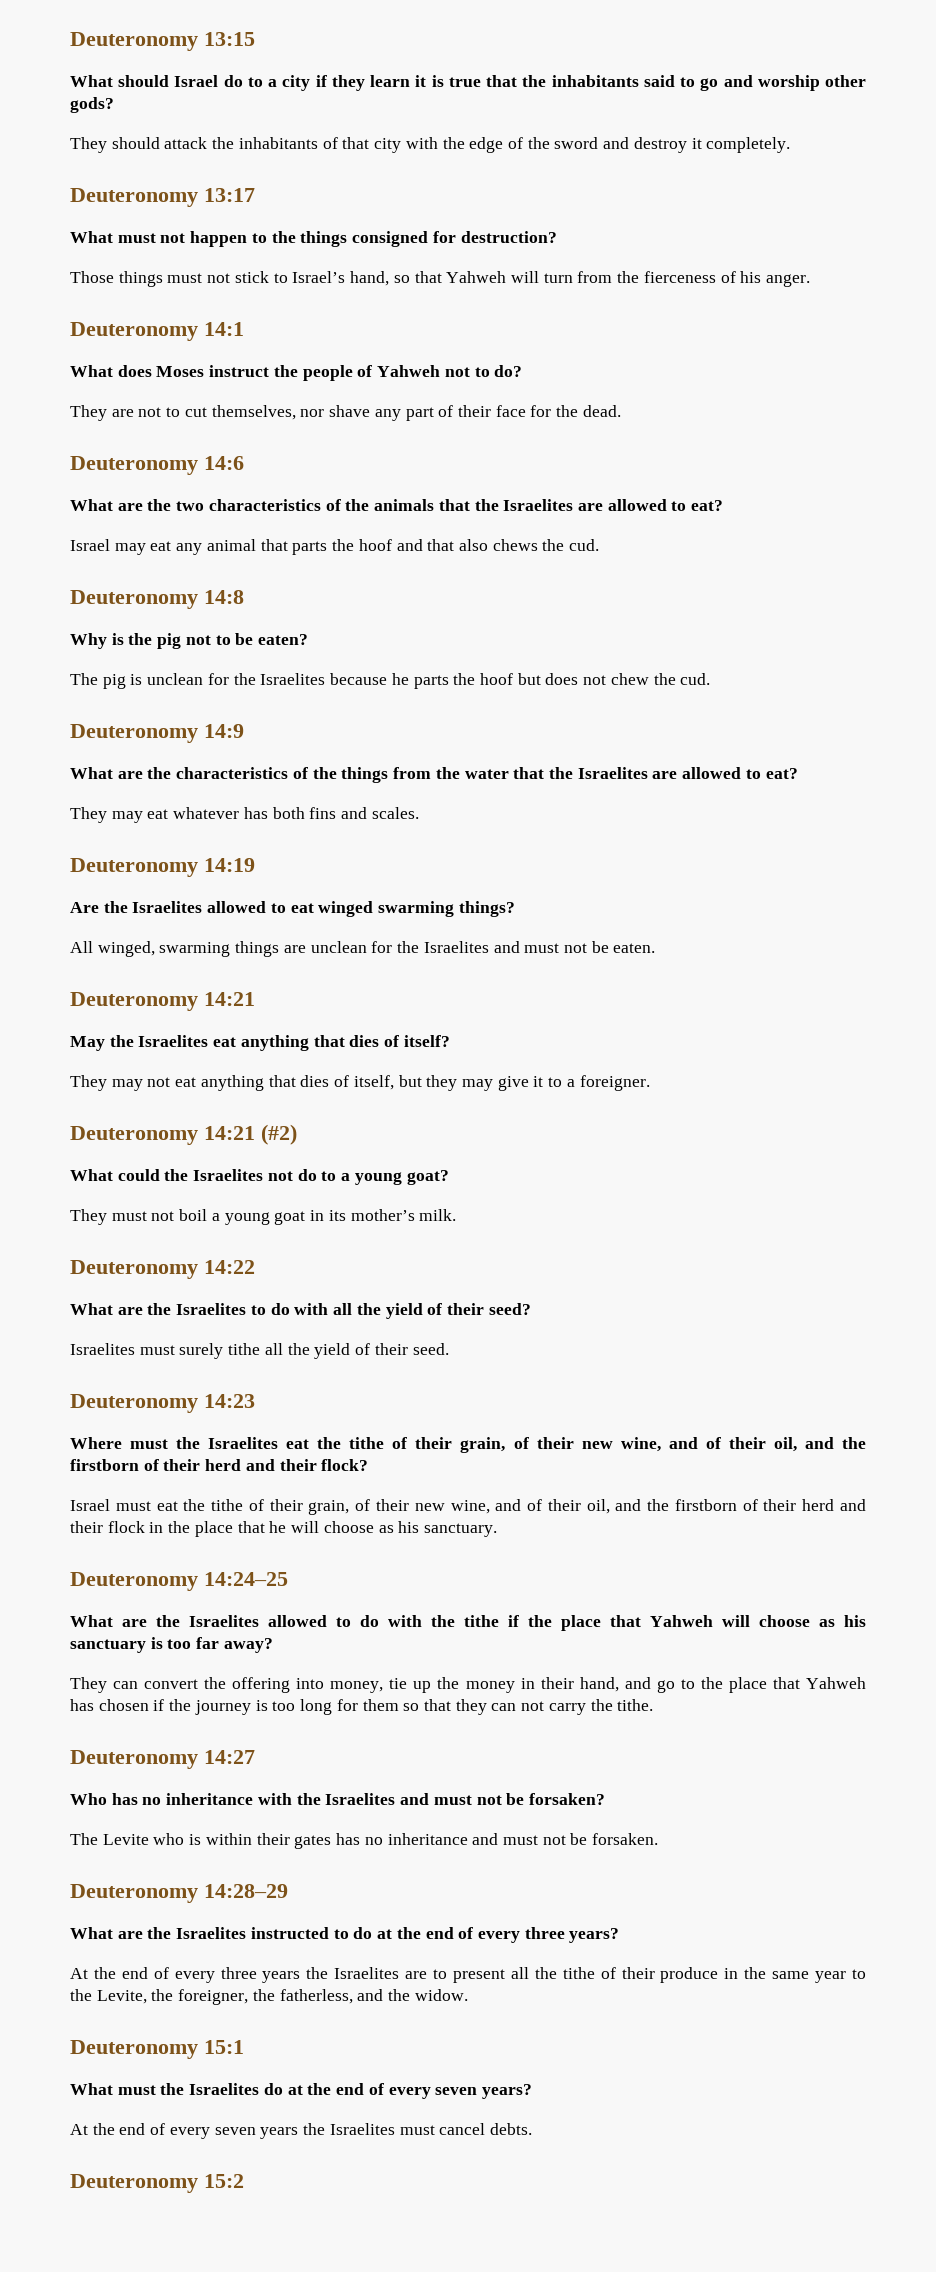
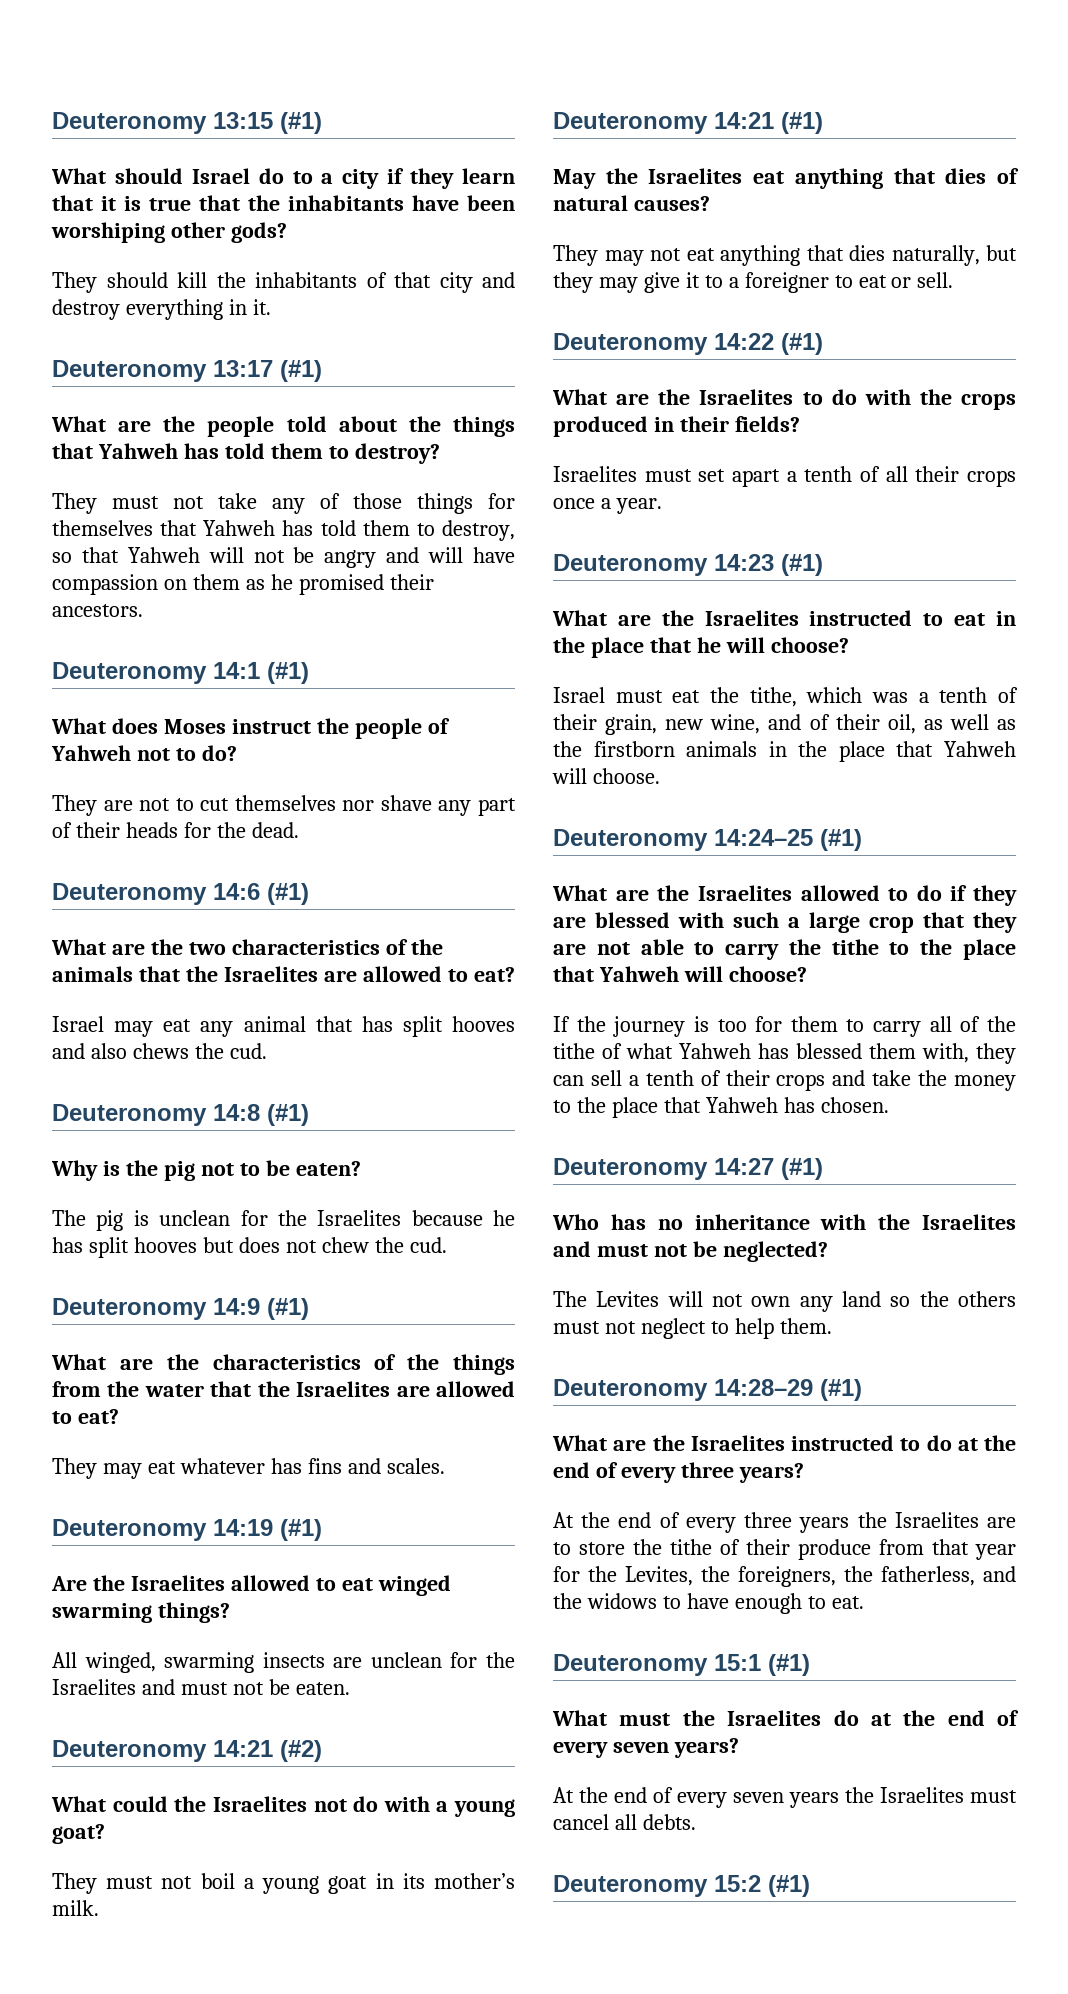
- Deuteronomy 13:15
+ Deuteronomy 13:15 (#1)
- What should Israel do to a city if they learn it is true that the inhabitants said to go and worship other gods?
+ What should Israel do to a city if they learn that it is true that the inhabitants have been worshiping other gods?
- They should attack the inhabitants of that city with the edge of the sword and destroy it completely.
+ They should kill the inhabitants of that city and destroy everything in it.
- Deuteronomy 13:17
- What must not happen to the things consigned for destruction?
- Those things must not stick to Israel’s hand, so that Yahweh will turn from the fierceness of his anger.
+ Deuteronomy 13:17 (#1)
+ What are the people told about the things that Yahweh has told them to destroy?
+ They must not take any of those things for themselves that Yahweh has told them to destroy, so that Yahweh will not be angry and will have compassion on them as he promised their ancestors.
- Deuteronomy 14:1
+ Deuteronomy 14:1 (#1)
- They are not to cut themselves, nor shave any part of their face for the dead.
+ They are not to cut themselves nor shave any part of their heads for the dead.
- Deuteronomy 14:6
+ Deuteronomy 14:6 (#1)
- Israel may eat any animal that parts the hoof and that also chews the cud.
+ Israel may eat any animal that has split hooves and also chews the cud.
- Deuteronomy 14:8
+ Deuteronomy 14:8 (#1)
- The pig is unclean for the Israelites because he parts the hoof but does not chew the cud.
+ The pig is unclean for the Israelites because he has split hooves but does not chew the cud.
- Deuteronomy 14:9
+ Deuteronomy 14:9 (#1)
- They may eat whatever has both fins and scales.
+ They may eat whatever has fins and scales.
- Deuteronomy 14:19
+ Deuteronomy 14:19 (#1)
- All winged, swarming things are unclean for the Israelites and must not be eaten.
- Deuteronomy 14:21
- May the Israelites eat anything that dies of itself?
- They may not eat anything that dies of itself, but they may give it to a foreigner.
+ All winged, swarming insects are unclean for the Israelites and must not be eaten.
- What could the Israelites not do to a young goat?
+ What could the Israelites not do with a young goat?
+ Deuteronomy 14:21 (#1)
+ May the Israelites eat anything that dies of natural causes?
+ They may not eat anything that dies naturally, but they may give it to a foreigner to eat or sell.
- Deuteronomy 14:22
+ Deuteronomy 14:22 (#1)
- What are the Israelites to do with all the yield of their seed?
- Israelites must surely tithe all the yield of their seed.
- Deuteronomy 14:23
- Where must the Israelites eat the tithe of their grain, of their new wine, and of their oil, and the firstborn of their herd and their flock?
- Israel must eat the tithe of their grain, of their new wine, and of their oil, and the firstborn of their herd and their flock in the place that he will choose as his sanctuary.
+ What are the Israelites to do with the crops produced in their fields?
+ Israelites must set apart a tenth of all their crops once a year.
+ Deuteronomy 14:23 (#1)
+ What are the Israelites instructed to eat in the place that he will choose?
+ Israel must eat the tithe, which was a tenth of their grain, new wine, and of their oil, as well as the firstborn animals in the place that Yahweh will choose.
- Deuteronomy 14:24–25
+ Deuteronomy 14:24–25 (#1)
- What are the Israelites allowed to do with the tithe if the place that Yahweh will choose as his sanctuary is too far away?
- They can convert the offering into money, tie up the money in their hand, and go to the place that Yahweh has chosen if the journey is too long for them so that they can not carry the tithe.
+ What are the Israelites allowed to do if they are blessed with such a large crop that they are not able to carry the tithe to the place that Yahweh will choose?
+ If the journey is too for them to carry all of the tithe of what Yahweh has blessed them with, they can sell a tenth of their crops and take the money to the place that Yahweh has chosen.
- Deuteronomy 14:27
+ Deuteronomy 14:27 (#1)
- Who has no inheritance with the Israelites and must not be forsaken?
- The Levite who is within their gates has no inheritance and must not be forsaken.
+ Who has no inheritance with the Israelites and must not be neglected?
+ The Levites will not own any land so the others must not neglect to help them.
- Deuteronomy 14:28–29
+ Deuteronomy 14:28–29 (#1)
- At the end of every three years the Israelites are to present all the tithe of their produce in the same year to the Levite, the foreigner, the fatherless, and the widow.
+ At the end of every three years the Israelites are to store the tithe of their produce from that year for the Levites, the foreigners, the fatherless, and the widows to have enough to eat.
- Deuteronomy 15:1
+ Deuteronomy 15:1 (#1)
- At the end of every seven years the Israelites must cancel debts.
+ At the end of every seven years the Israelites must cancel all debts.
- Deuteronomy 15:2
+ Deuteronomy 15:2 (#1)

